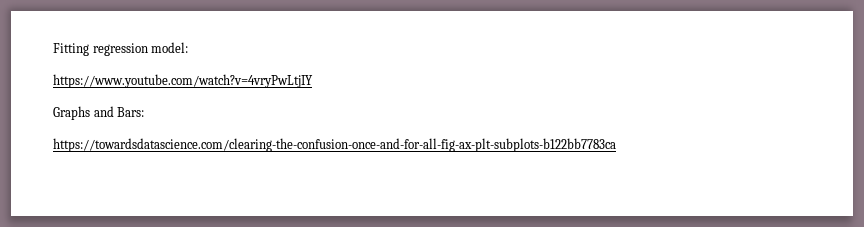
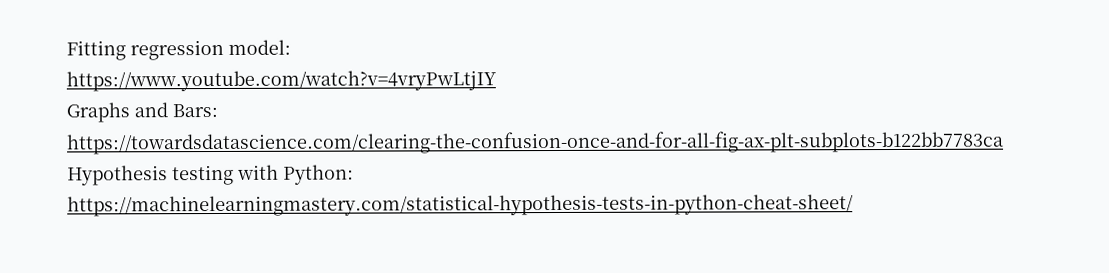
+ Hypothesis testing with Python:
+ https://machinelearningmastery.com/statistical-hypothesis-tests-in-python-cheat-sheet/

